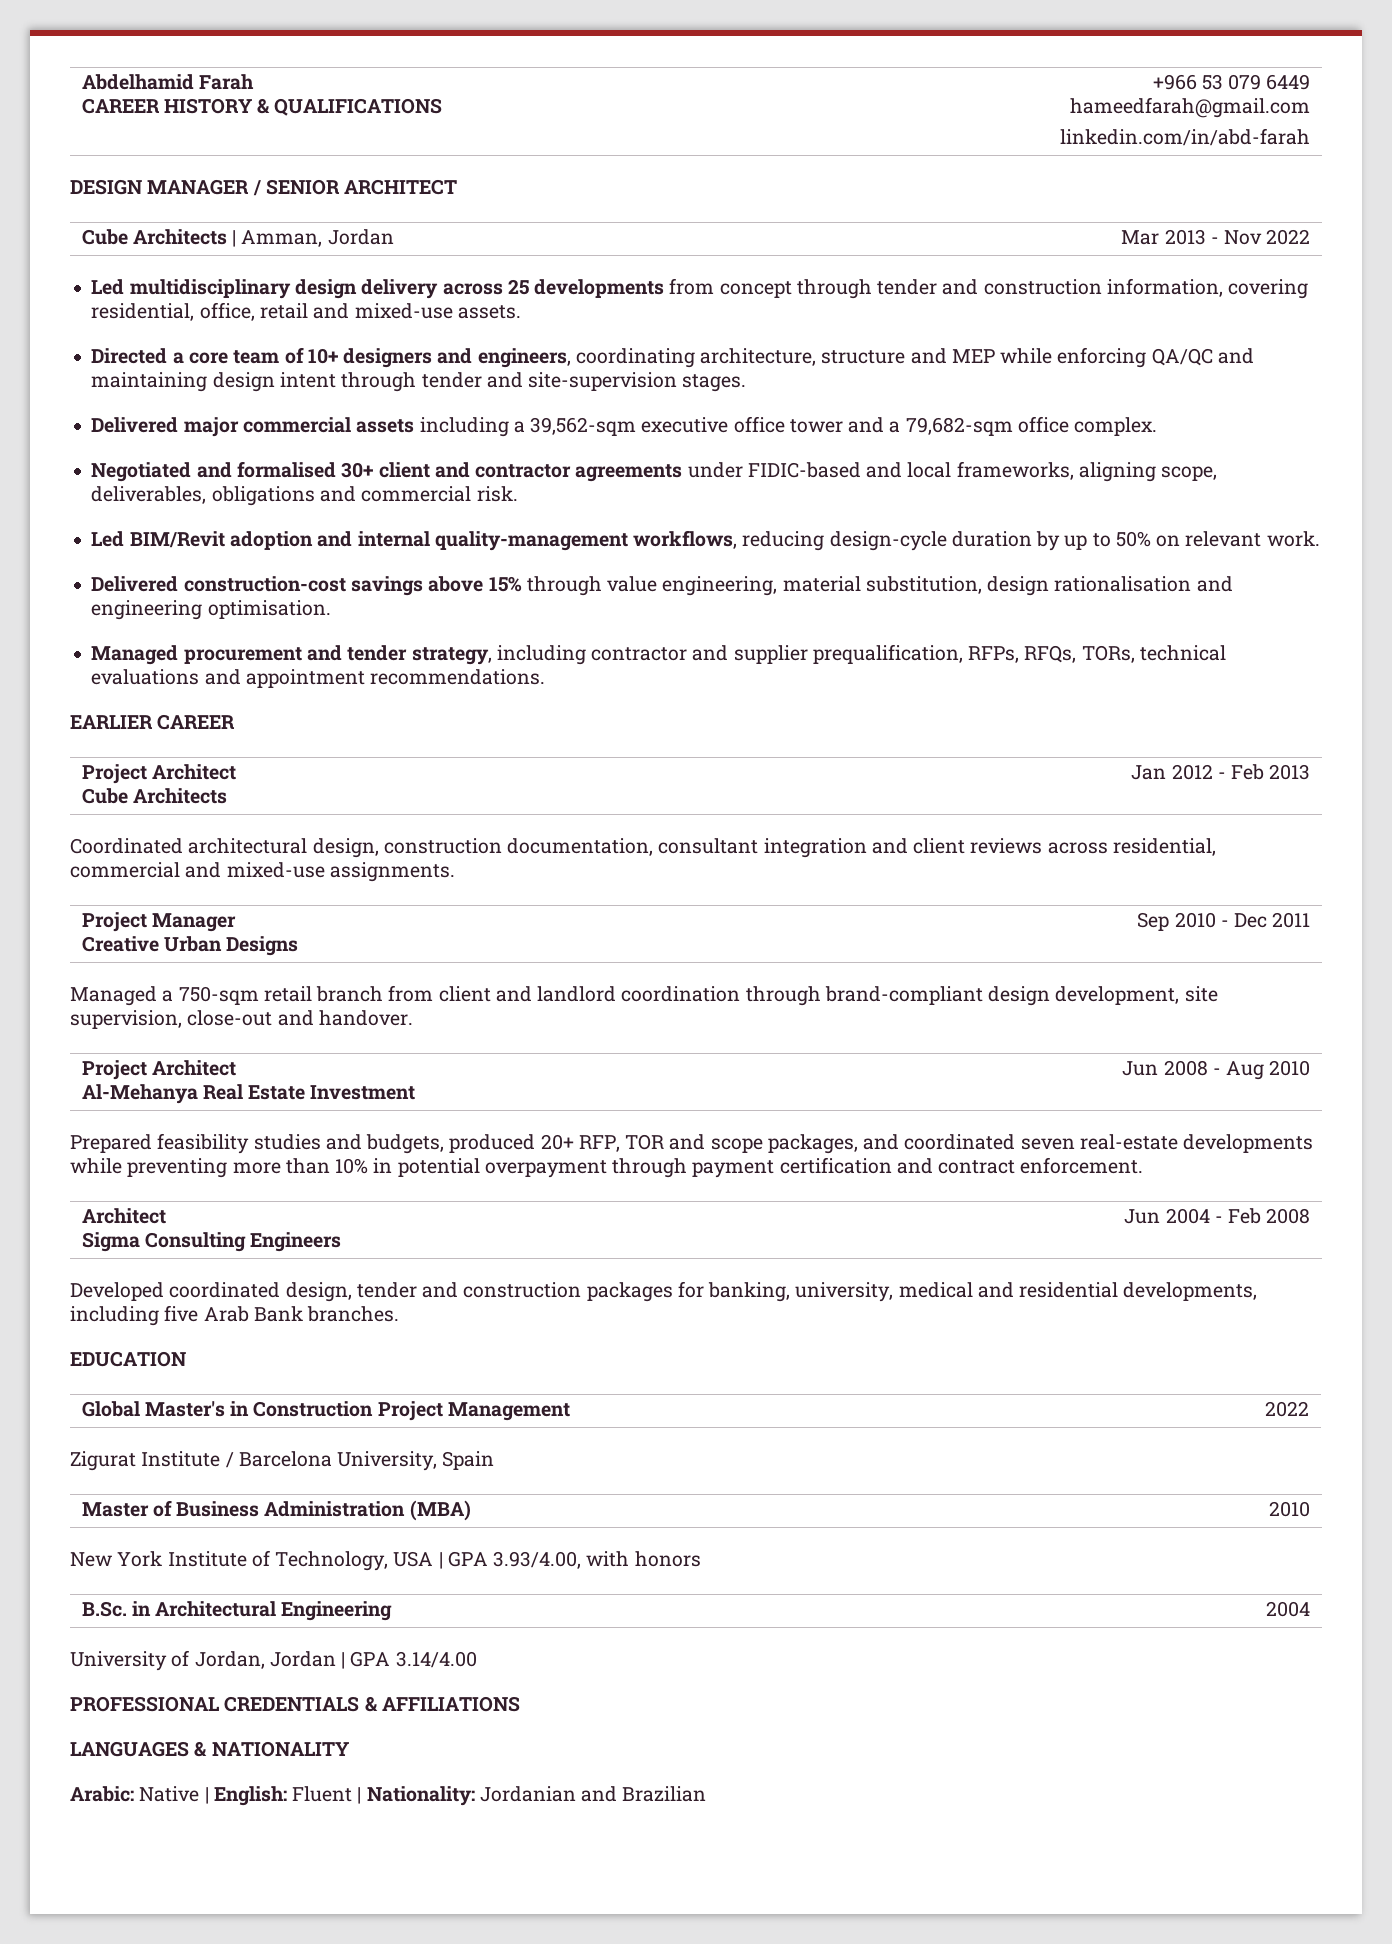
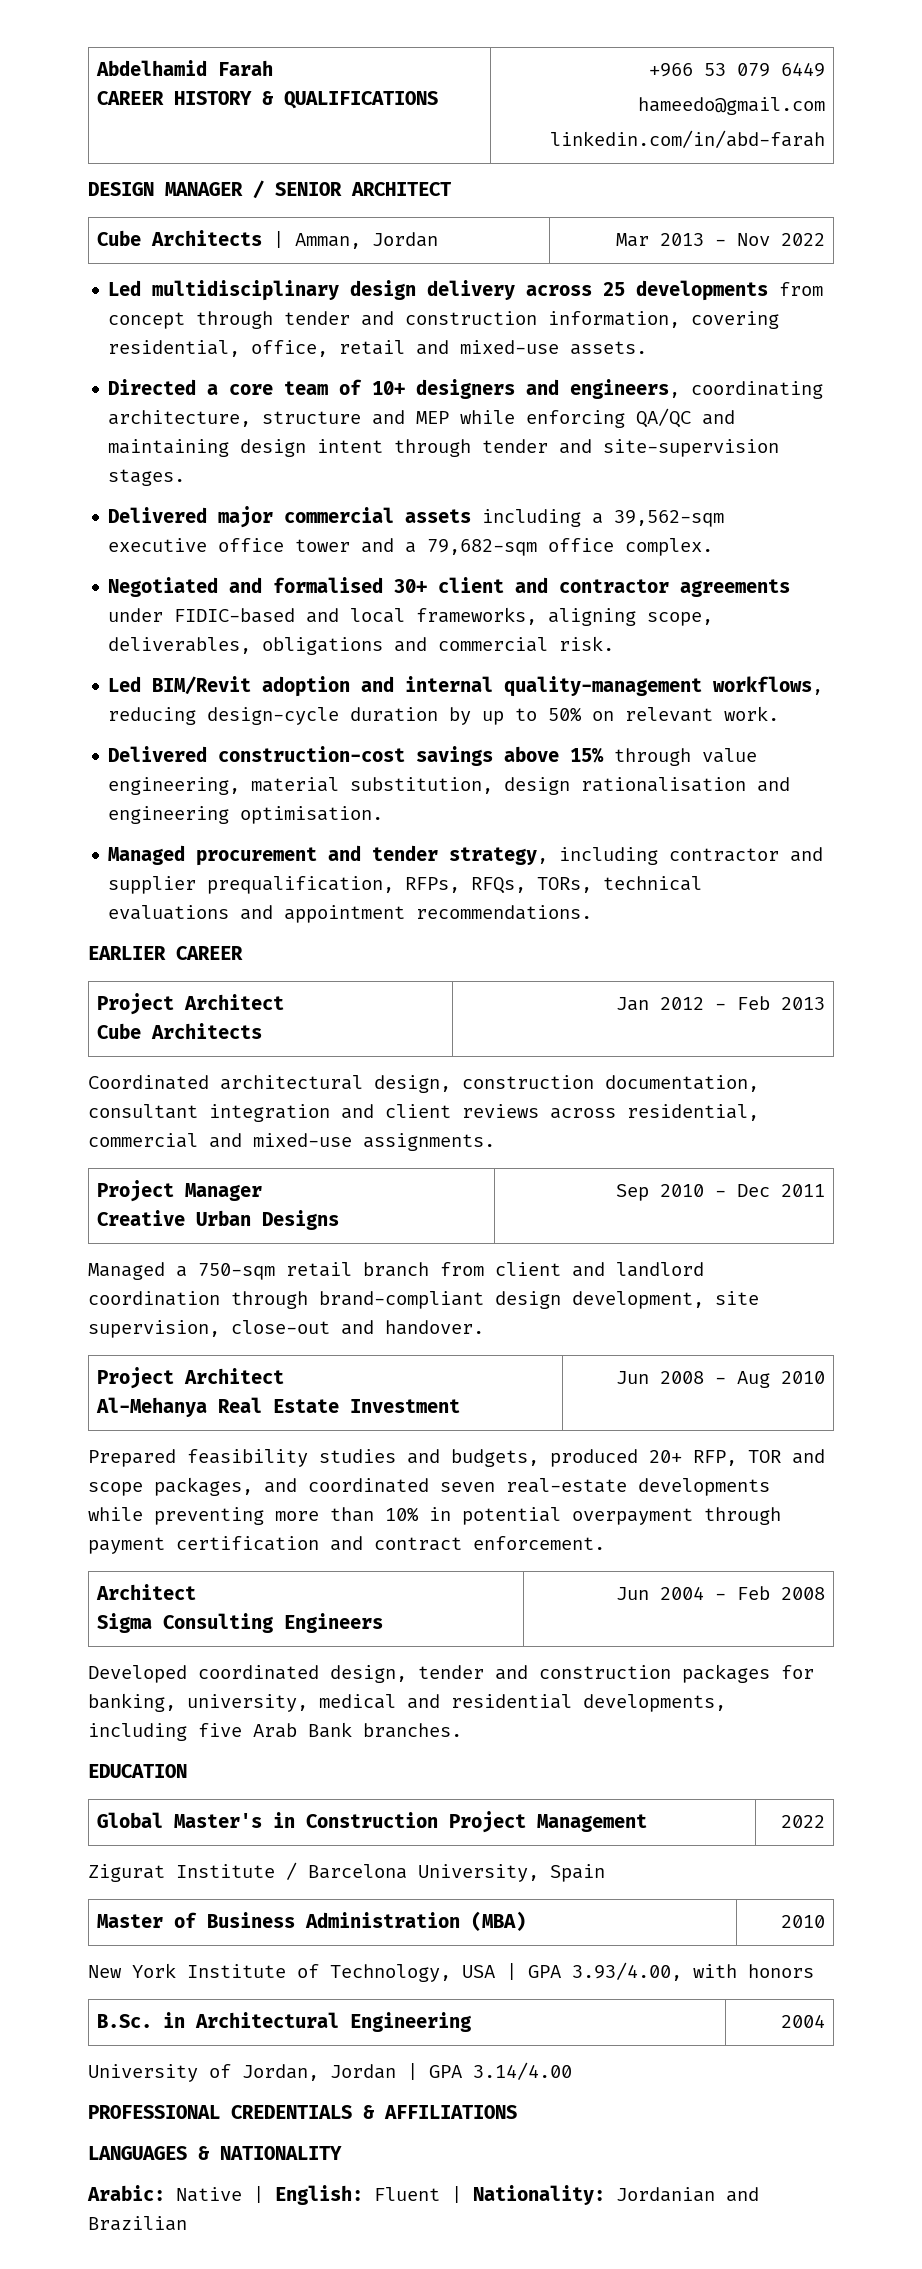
  Abdelhamid Farah
  CAREER HISTORY & QUALIFICATIONS | +966 53 079 6449
- hameedfarah@gmail.com
+ hameedo@gmail.com

